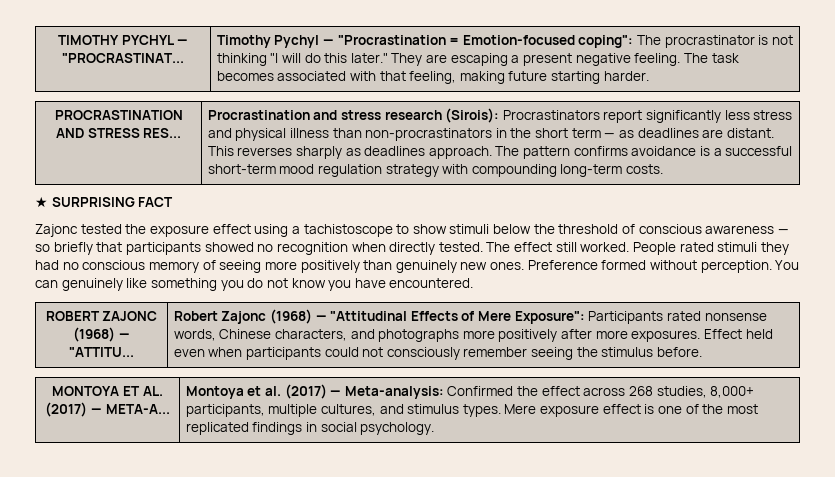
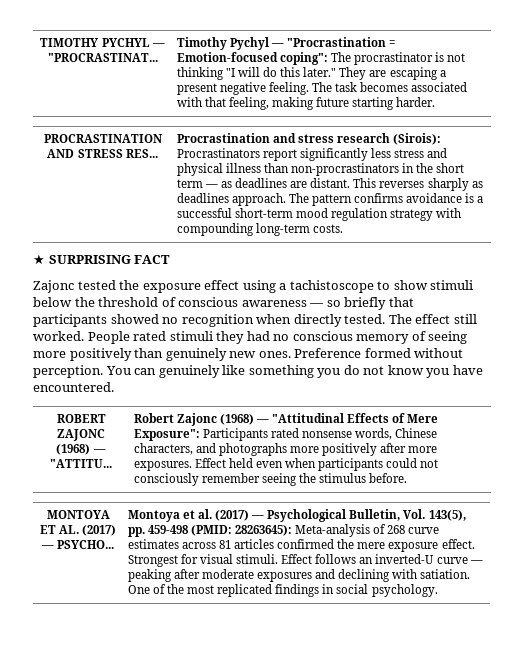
- MONTOYA ET AL. (2017) — META-A...
+ MONTOYA ET AL. (2017) — PSYCHO...
- Montoya et al. (2017) — Meta-analysis: Confirmed the effect across 268 studies, 8,000+ participants, multiple cultures, and stimulus types. Mere exposure effect is one of the most replicated findings in social psychology.
+ Montoya et al. (2017) — Psychological Bulletin, Vol. 143(5), pp. 459-498 (PMID: 28263645): Meta-analysis of 268 curve estimates across 81 articles confirmed the mere exposure effect. Strongest for visual stimuli. Effect follows an inverted-U curve — peaking after moderate exposures and declining with satiation. One of the most replicated findings in social psychology.

